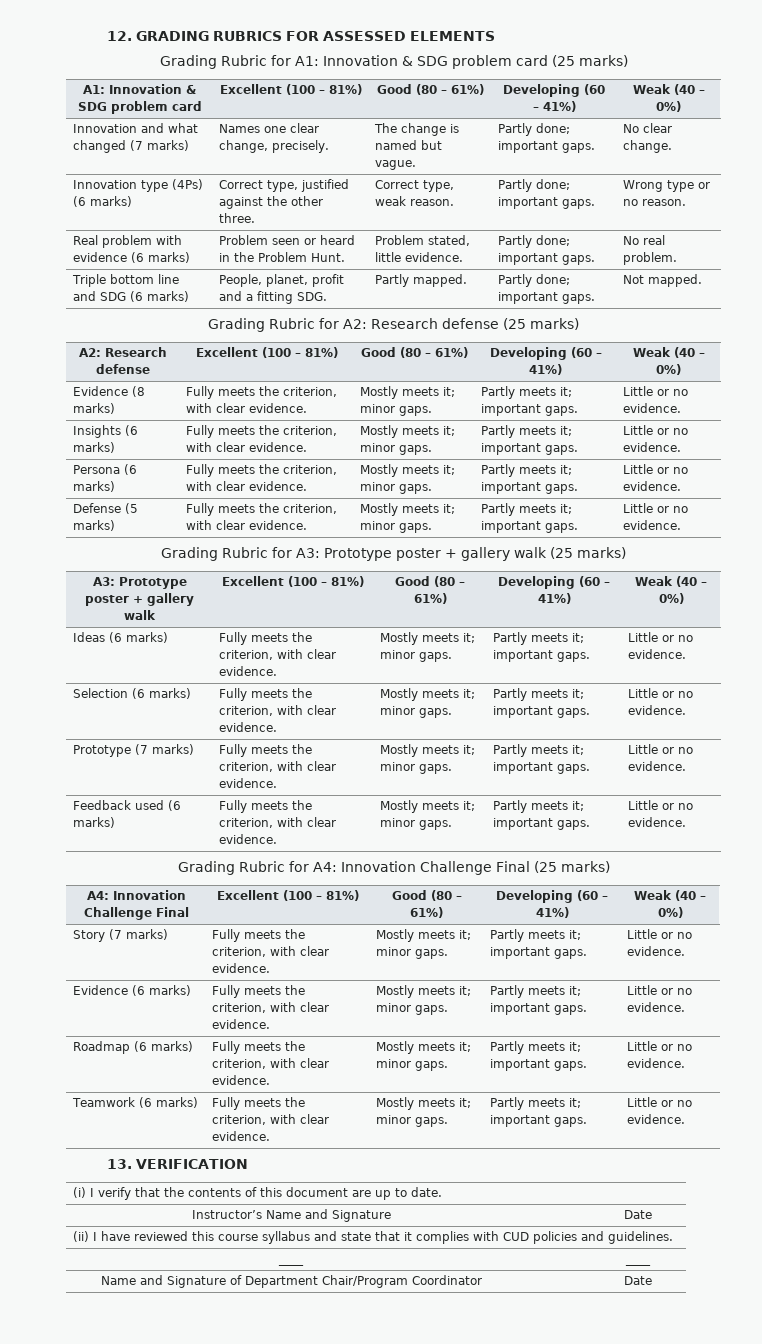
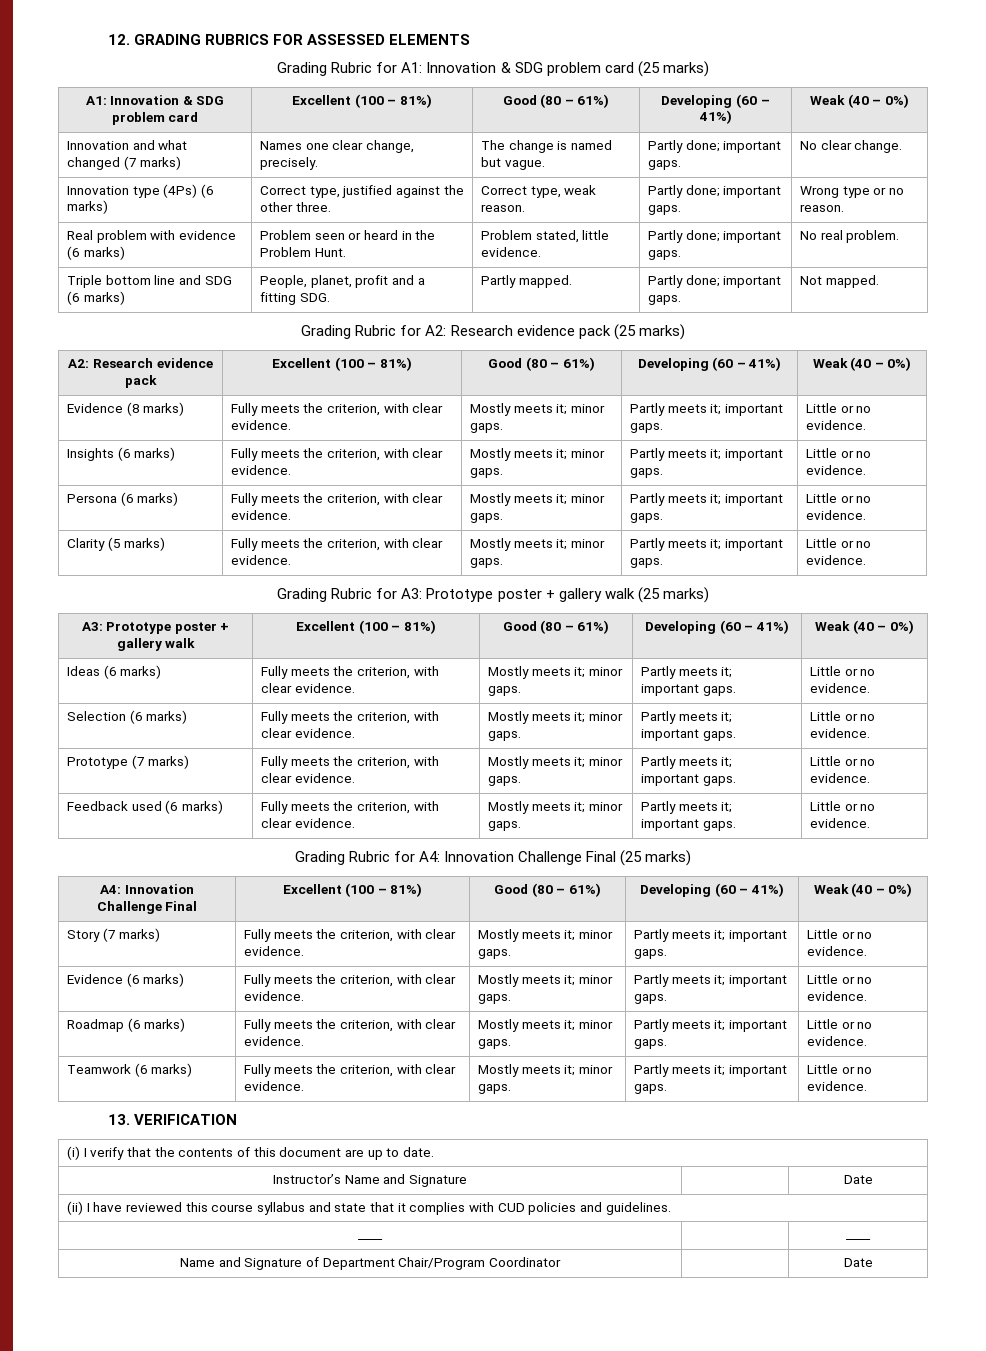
- Grading Rubric for A2: Research defense (25 marks)
+ Grading Rubric for A2: Research evidence pack (25 marks)
- A2: Research defense | Excellent (100 – 81%) | Good (80 – 61%) | Developing (60 – 41%) | Weak (40 – 0%)
+ A2: Research evidence pack | Excellent (100 – 81%) | Good (80 – 61%) | Developing (60 – 41%) | Weak (40 – 0%)
- Defense (5 marks) | Fully meets the criterion, with clear evidence. | Mostly meets it; minor gaps. | Partly meets it; important gaps. | Little or no evidence.
+ Clarity (5 marks) | Fully meets the criterion, with clear evidence. | Mostly meets it; minor gaps. | Partly meets it; important gaps. | Little or no evidence.

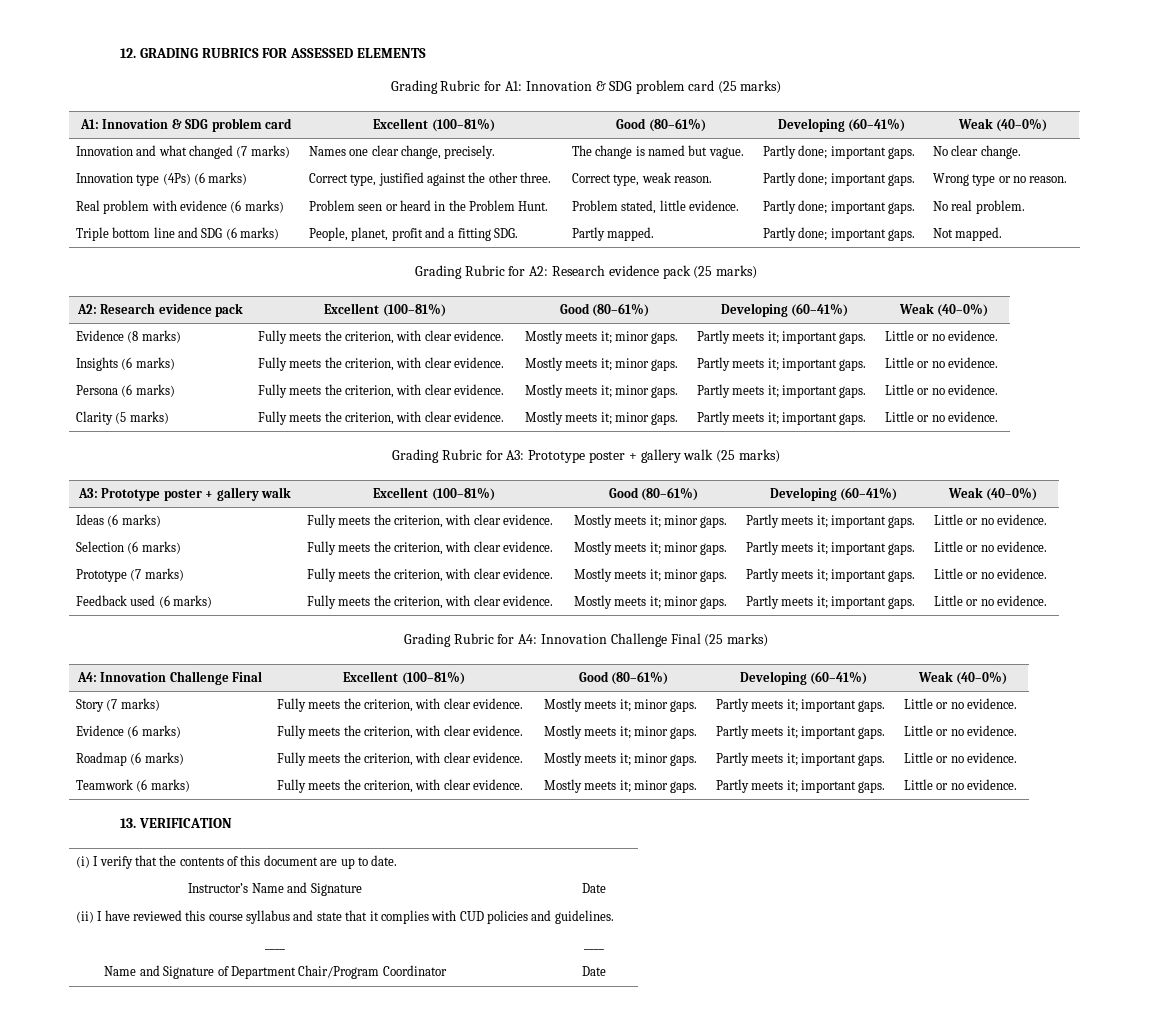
- A1: Innovation & SDG problem card | Excellent (100 – 81%) | Good (80 – 61%) | Developing (60 – 41%) | Weak (40 – 0%)
+ A1: Innovation & SDG problem card | Excellent (100–81%) | Good (80–61%) | Developing (60–41%) | Weak (40–0%)
- A2: Research evidence pack | Excellent (100 – 81%) | Good (80 – 61%) | Developing (60 – 41%) | Weak (40 – 0%)
+ A2: Research evidence pack | Excellent (100–81%) | Good (80–61%) | Developing (60–41%) | Weak (40–0%)
- A3: Prototype poster + gallery walk | Excellent (100 – 81%) | Good (80 – 61%) | Developing (60 – 41%) | Weak (40 – 0%)
+ A3: Prototype poster + gallery walk | Excellent (100–81%) | Good (80–61%) | Developing (60–41%) | Weak (40–0%)
- A4: Innovation Challenge Final | Excellent (100 – 81%) | Good (80 – 61%) | Developing (60 – 41%) | Weak (40 – 0%)
+ A4: Innovation Challenge Final | Excellent (100–81%) | Good (80–61%) | Developing (60–41%) | Weak (40–0%)

